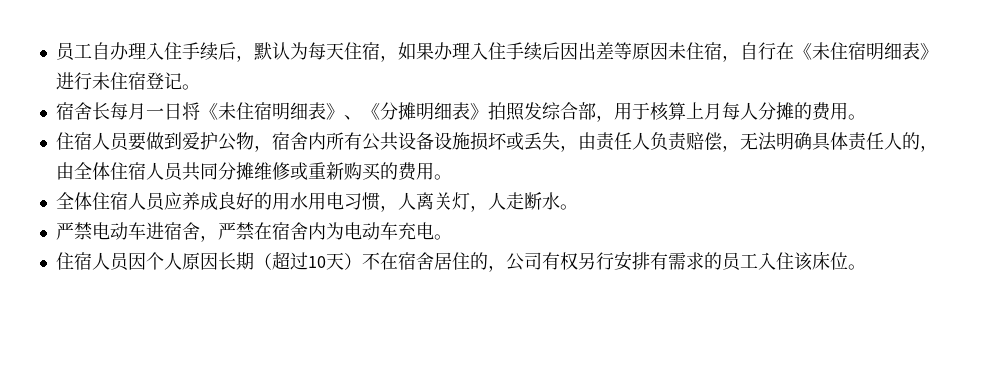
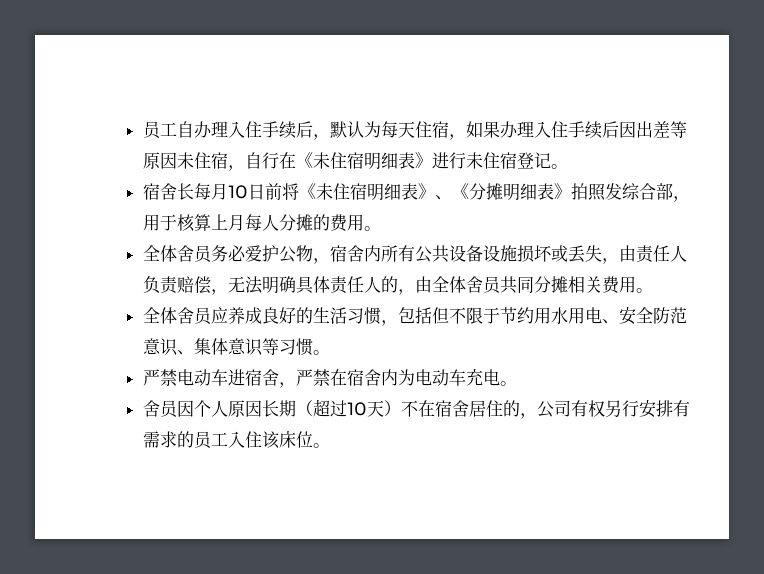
- 宿舍长每月一日将《未住宿明细表》、《分摊明细表》拍照发综合部，用于核算上月每人分摊的费用。
+ 宿舍长每月10日前将《未住宿明细表》、《分摊明细表》拍照发综合部，用于核算上月每人分摊的费用。
- 住宿人员要做到爱护公物，宿舍内所有公共设备设施损坏或丢失，由责任人负责赔偿，无法明确具体责任人的，由全体住宿人员共同分摊维修或重新购买的费用。
- 全体住宿人员应养成良好的用水用电习惯，人离关灯，人走断水。
+ 全体舍员务必爱护公物，宿舍内所有公共设备设施损坏或丢失，由责任人负责赔偿，无法明确具体责任人的，由全体舍员共同分摊相关费用。
+ 全体舍员应养成良好的生活习惯，包括但不限于节约用水用电、安全防范意识、集体意识等习惯。
- 住宿人员因个人原因长期（超过10天）不在宿舍居住的，公司有权另行安排有需求的员工入住该床位。
+ 舍员因个人原因长期（超过10天）不在宿舍居住的，公司有权另行安排有需求的员工入住该床位。

